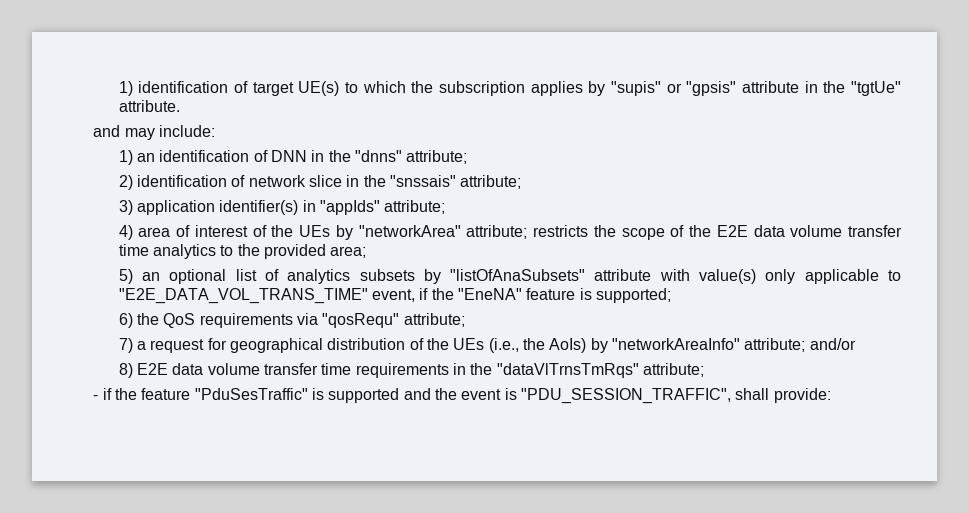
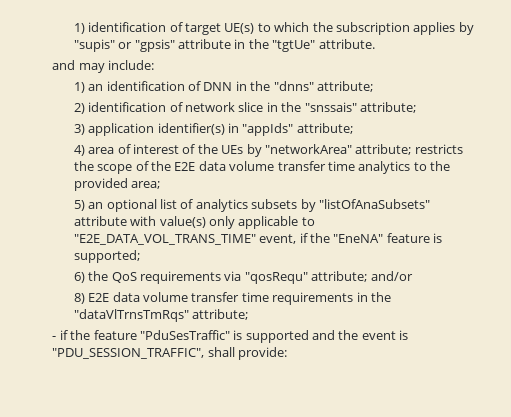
- 6) the QoS requirements via "qosRequ" attribute;
- 7) a request for geographical distribution of the UEs (i.e., the AoIs) by "networkAreaInfo" attribute; and/or
+ 6) the QoS requirements via "qosRequ" attribute; and/or

